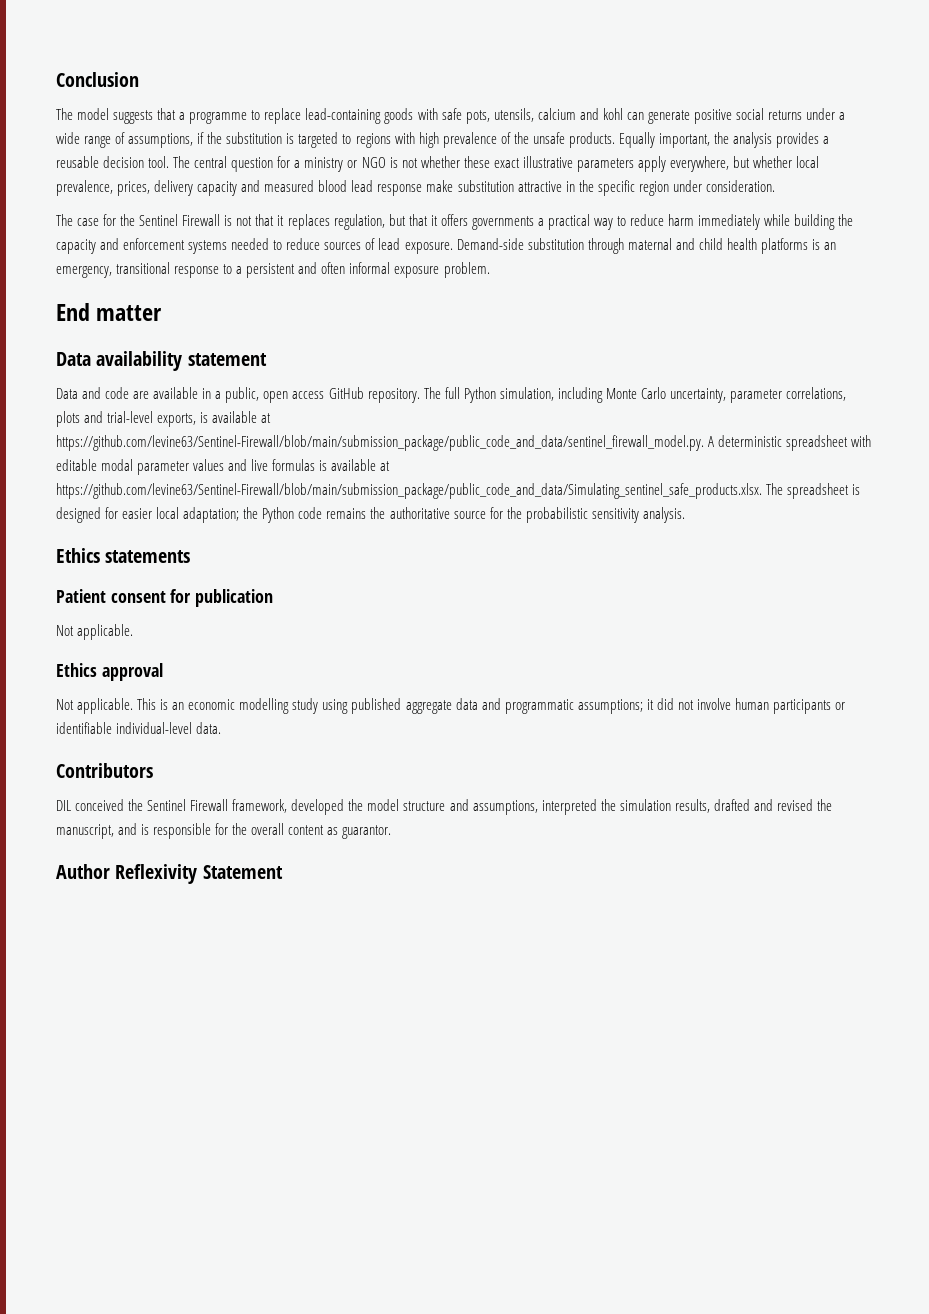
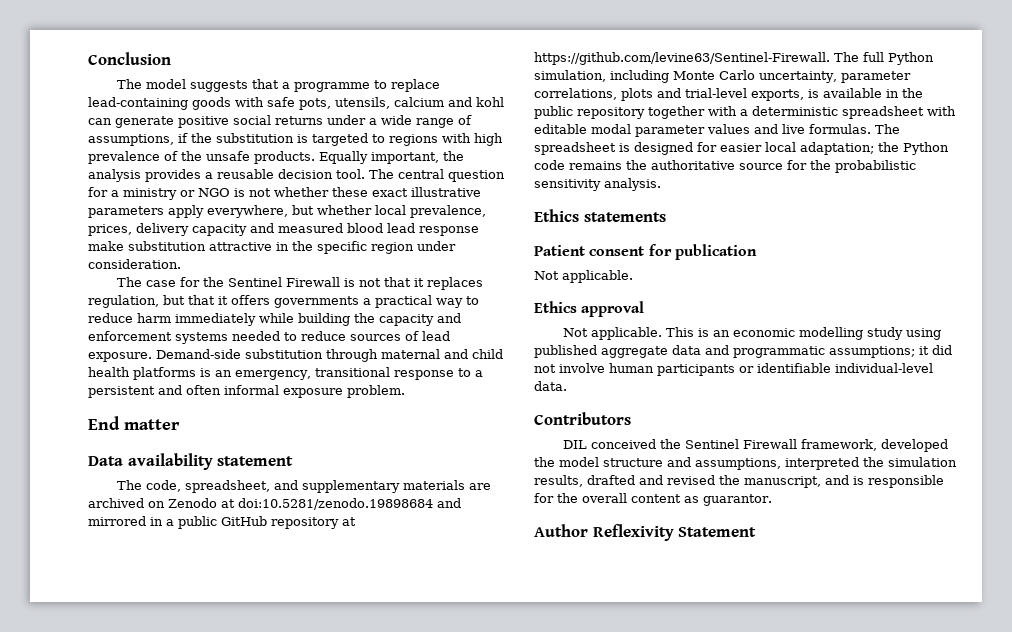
- Data and code are available in a public, open access GitHub repository. The full Python simulation, including Monte Carlo uncertainty, parameter correlations, plots and trial-level exports, is available at https://github.com/levine63/Sentinel-Firewall/blob/main/submission_package/public_code_and_data/sentinel_firewall_model.py. A deterministic spreadsheet with editable modal parameter values and live formulas is available at https://github.com/levine63/Sentinel-Firewall/blob/main/submission_package/public_code_and_data/Simulating_sentinel_safe_products.xlsx. The spreadsheet is designed for easier local adaptation; the Python code remains the authoritative source for the probabilistic sensitivity analysis.
+ The code, spreadsheet, and supplementary materials are archived on Zenodo at doi:10.5281/zenodo.19898684 and mirrored in a public GitHub repository at https://github.com/levine63/Sentinel-Firewall. The full Python simulation, including Monte Carlo uncertainty, parameter correlations, plots and trial-level exports, is available in the public repository together with a deterministic spreadsheet with editable modal parameter values and live formulas. The spreadsheet is designed for easier local adaptation; the Python code remains the authoritative source for the probabilistic sensitivity analysis.

